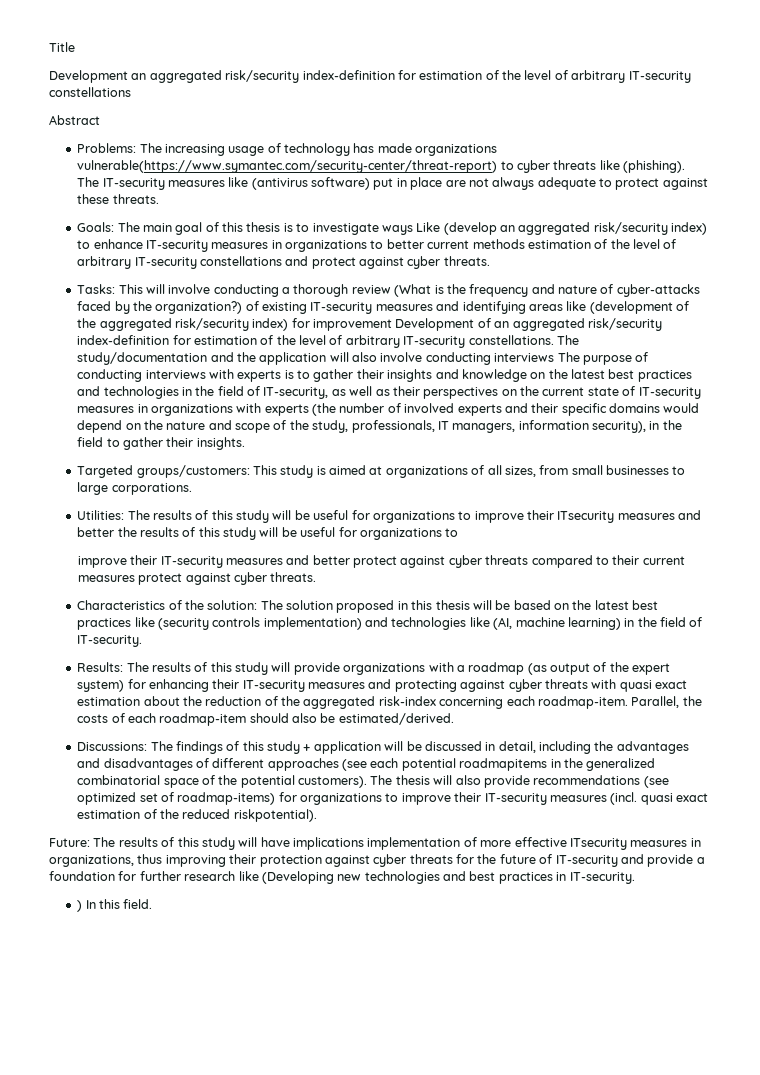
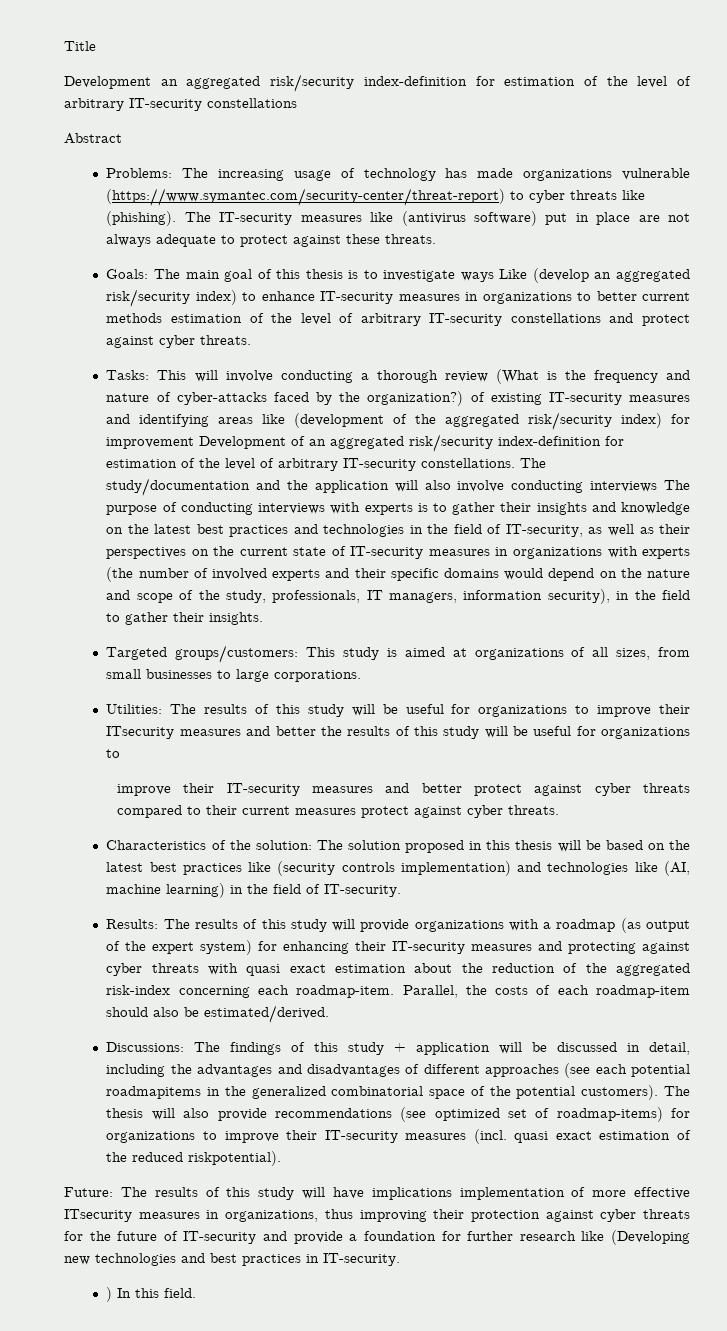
- Problems: The increasing usage of technology has made organizations vulnerable(https://www.symantec.com/security-center/threat-report) to cyber threats like (phishing).
+ Problems: The increasing usage of technology has made organizations vulnerable (https://www.symantec.com/security-center/threat-report) to cyber threats like (phishing).

